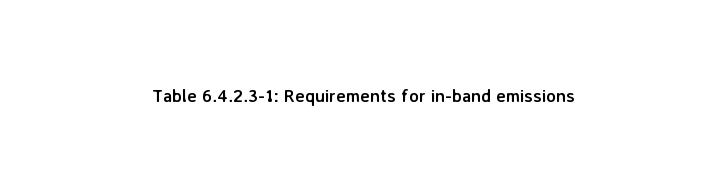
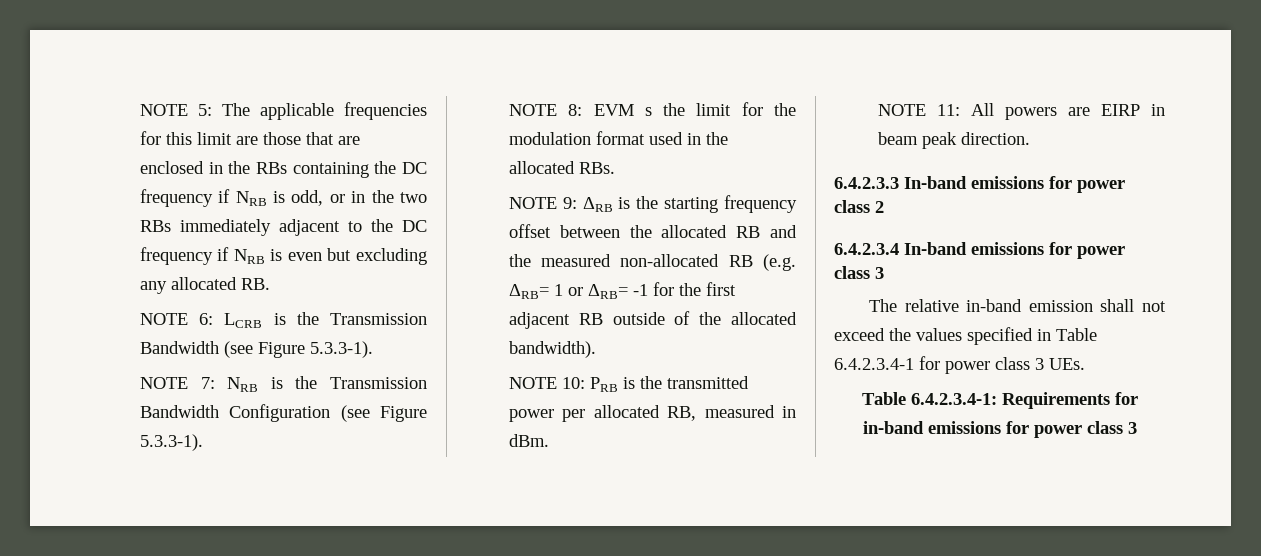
- Table 6.4.2.3-1: Requirements for in-band emissions
+ NOTE 5: The applicable frequencies for this limit are those that are enclosed in the RBs containing the DC frequency if NRB is odd, or in the two RBs immediately adjacent to the DC frequency if NRB is even but excluding any allocated RB.
+ NOTE 6: LCRB is the Transmission Bandwidth (see Figure 5.3.3-1).
+ NOTE 7: NRB is the Transmission Bandwidth Configuration (see Figure 5.3.3-1).
+ NOTE 8: EVM s the limit for the modulation format used in the allocated RBs.
+ NOTE 9: ΔRB is the starting frequency offset between the allocated RB and the measured non-allocated RB (e.g. ΔRB= 1 or ΔRB= -1 for the first adjacent RB outside of the allocated bandwidth).
+ NOTE 10: PRB is the transmitted power per allocated RB, measured in dBm.
+ NOTE 11: All powers are EIRP in beam peak direction.
+ 6.4.2.3.3 In-band emissions for power class 2
+ 6.4.2.3.4 In-band emissions for power class 3
+ The relative in-band emission shall not exceed the values specified in Table 6.4.2.3.4-1 for power class 3 UEs.
+ Table 6.4.2.3.4-1: Requirements for in-band emissions for power class 3

